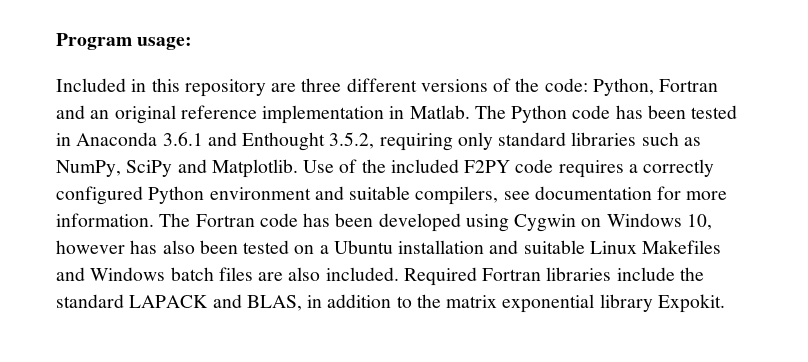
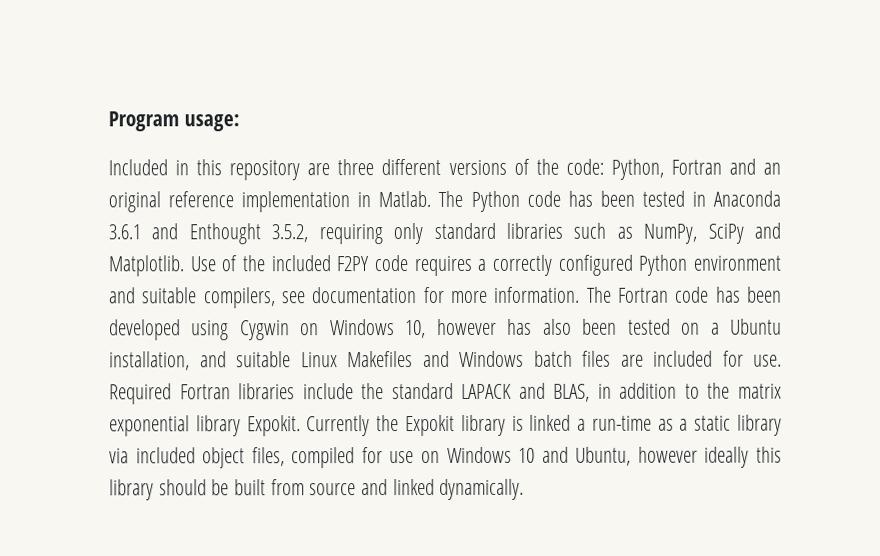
- The Fortran code has been developed using Cygwin on Windows 10, however has also been tested on a Ubuntu installation and suitable Linux Makefiles and Windows batch files are also included.
+ The Fortran code has been developed using Cygwin on Windows 10, however has also been tested on a Ubuntu installation, and suitable Linux Makefiles and Windows batch files are included for use.
+ Currently the Expokit library is linked a run-time as a static library via included object files, compiled for use on Windows 10 and Ubuntu, however ideally this library should be built from source and linked dynamically.

